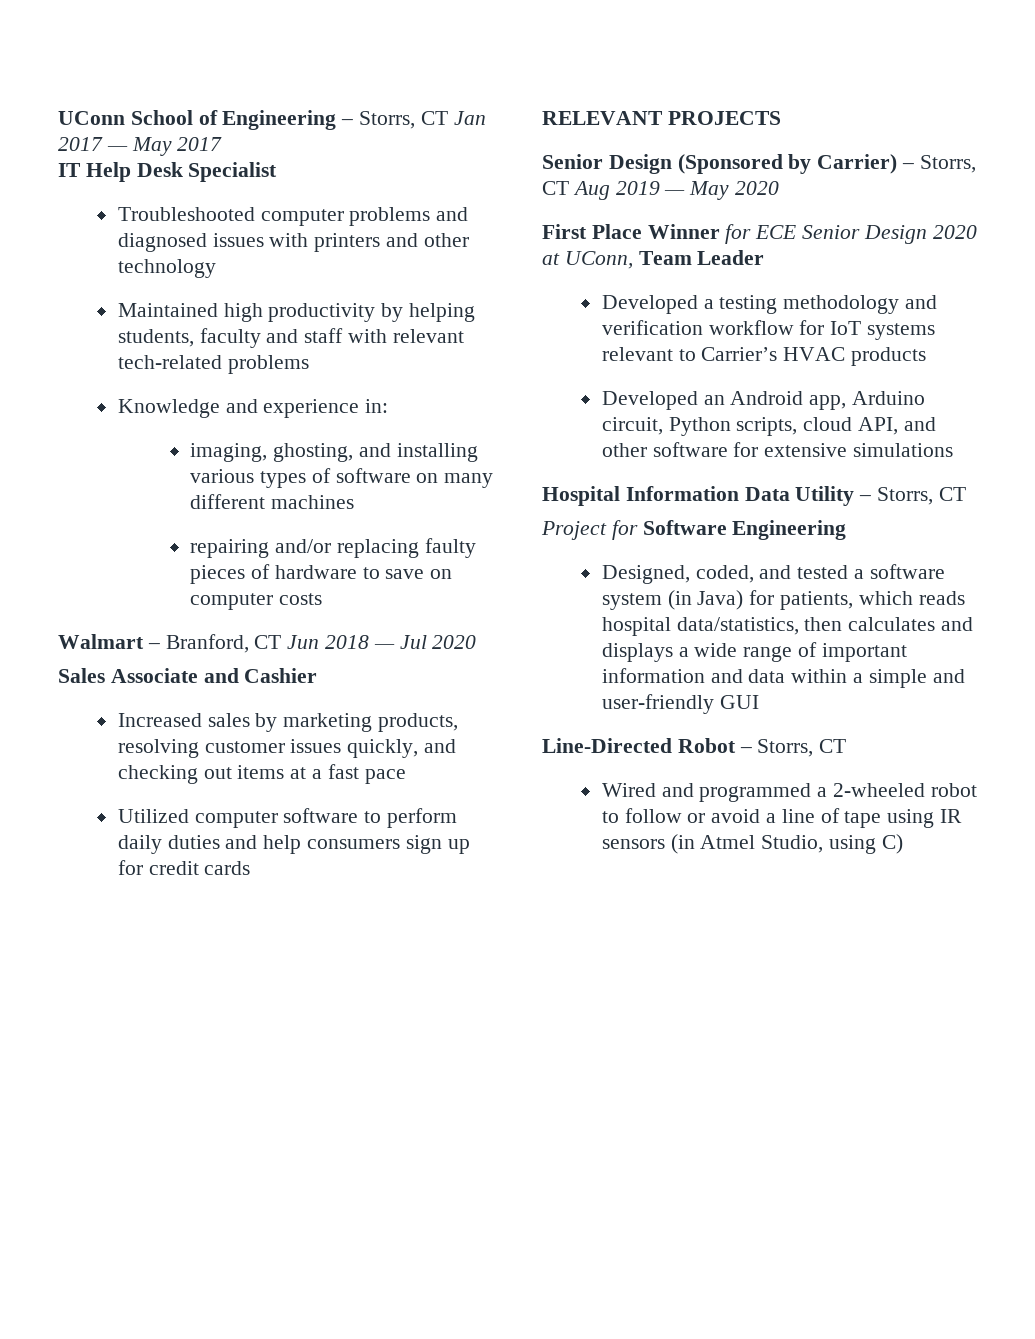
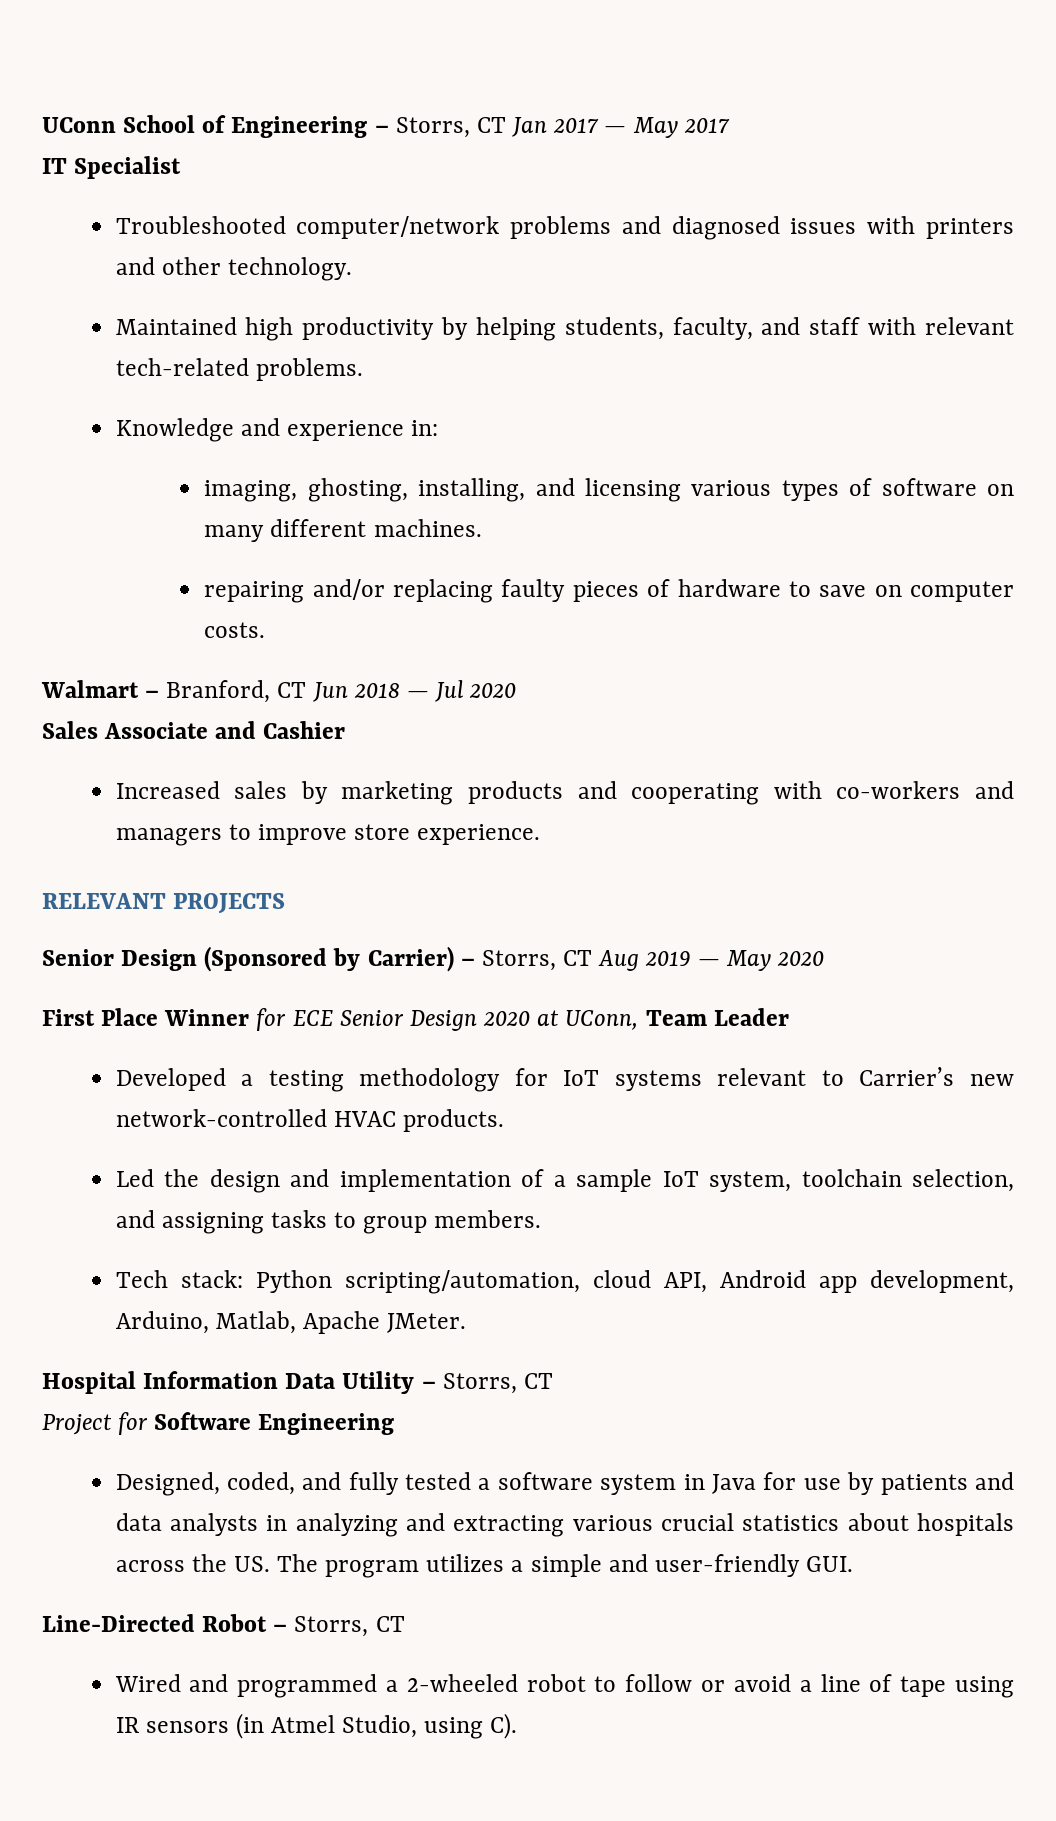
- IT Help Desk Specialist
+ IT Specialist
- Troubleshooted computer problems and diagnosed issues with printers and other technology
+ Troubleshooted computer/network problems and diagnosed issues with printers and other technology.
- Maintained high productivity by helping students, faculty and staff with relevant tech-related problems
+ Maintained high productivity by helping students, faculty, and staff with relevant tech-related problems.
- imaging, ghosting, and installing various types of software on many different machines
+ imaging, ghosting, installing, and licensing various types of software on many different machines.
- repairing and/or replacing faulty pieces of hardware to save on computer costs
+ repairing and/or replacing faulty pieces of hardware to save on computer costs.
- Increased sales by marketing products, resolving customer issues quickly, and checking out items at a fast pace
- Utilized computer software to perform daily duties and help consumers sign up for credit cards
+ Increased sales by marketing products and cooperating with co-workers and managers to improve store experience.
- Developed a testing methodology and verification workflow for IoT systems relevant to Carrier’s HVAC products
- Developed an Android app, Arduino circuit, Python scripts, cloud API, and other software for extensive simulations
+ Developed a testing methodology for IoT systems relevant to Carrier’s new network-controlled HVAC products.
+ Led the design and implementation of a sample IoT system, toolchain selection, and assigning tasks to group members.
+ Tech stack: Python scripting/automation, cloud API, Android app development, Arduino, Matlab, Apache JMeter.
- Designed, coded, and tested a software system (in Java) for patients, which reads hospital data/statistics, then calculates and displays a wide range of important information and data within a simple and user-friendly GUI
+ Designed, coded, and fully tested a software system in Java for use by patients and data analysts in analyzing and extracting various crucial statistics about hospitals across the US. The program utilizes a simple and user-friendly GUI.
- Wired and programmed a 2-wheeled robot to follow or avoid a line of tape using IR sensors (in Atmel Studio, using C)
+ Wired and programmed a 2-wheeled robot to follow or avoid a line of tape using IR sensors (in Atmel Studio, using C).

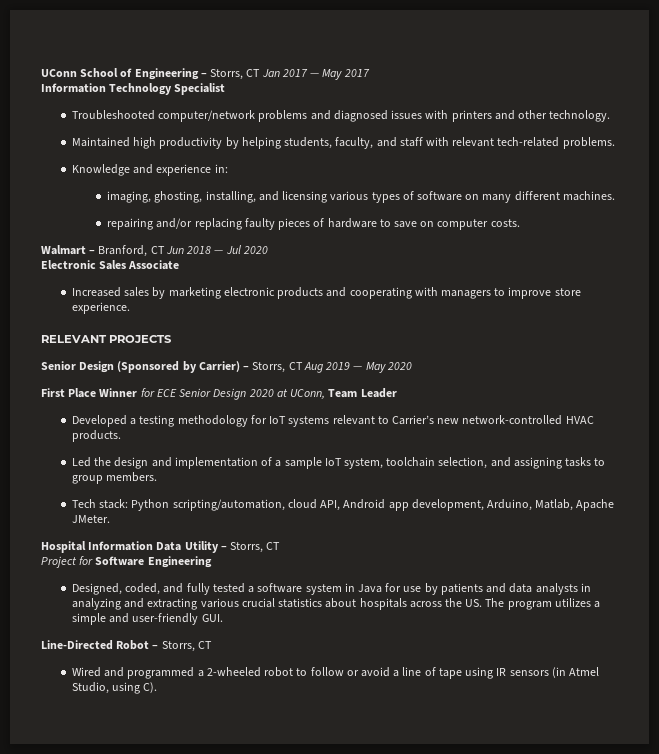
- IT Specialist
+ Information Technology Specialist
- Sales Associate and Cashier
+ Electronic Sales Associate
- Increased sales by marketing products and cooperating with co-workers and managers to improve store experience.
+ Increased sales by marketing electronic products and cooperating with managers to improve store experience.

